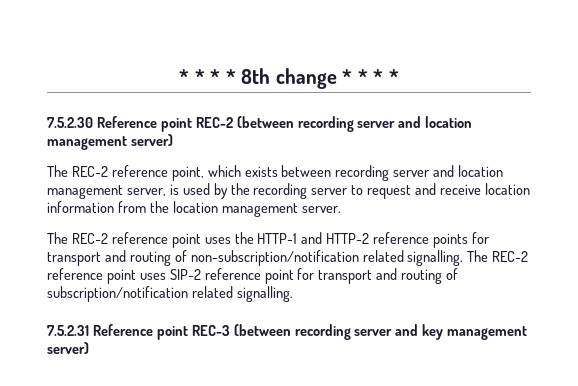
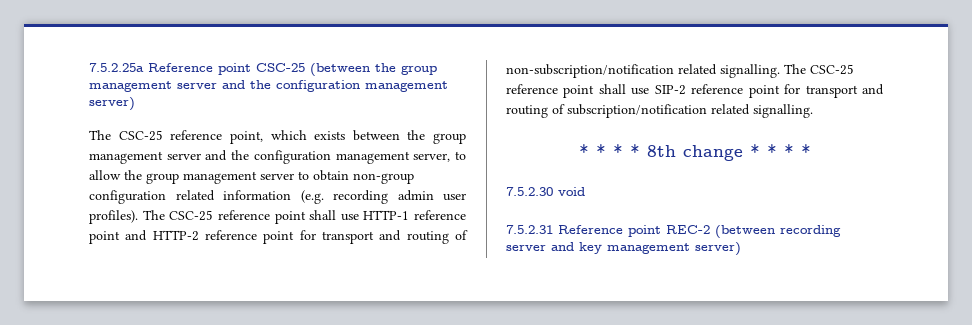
+ 7.5.2.25a Reference point CSC-25 (between the group management server and the configuration management server)
+ The CSC-25 reference point, which exists between the group management server and the configuration management server, to allow the group management server to obtain non-group configuration related information (e.g. recording admin user profiles). The CSC-25 reference point shall use HTTP-1 reference point and HTTP-2 reference point for transport and routing of non-subscription/notification related signalling. The CSC-25 reference point shall use SIP-2 reference point for transport and routing of subscription/notification related signalling.
- 7.5.2.30 Reference point REC-2 (between recording server and location management server)
- The REC-2 reference point, which exists between recording server and location management server, is used by the recording server to request and receive location information from the location management server.
- The REC-2 reference point uses the HTTP-1 and HTTP-2 reference points for transport and routing of non-subscription/notification related signalling. The REC-2 reference point uses SIP-2 reference point for transport and routing of subscription/notification related signalling.
- 7.5.2.31 Reference point REC-3 (between recording server and key management server)
+ 7.5.2.30 void
+ 7.5.2.31 Reference point REC-2 (between recording server and key management server)

